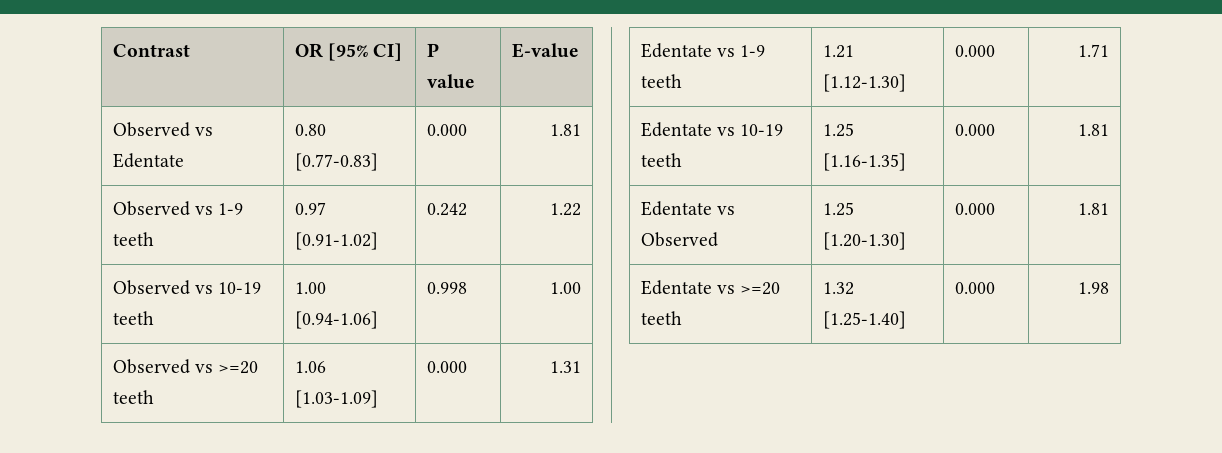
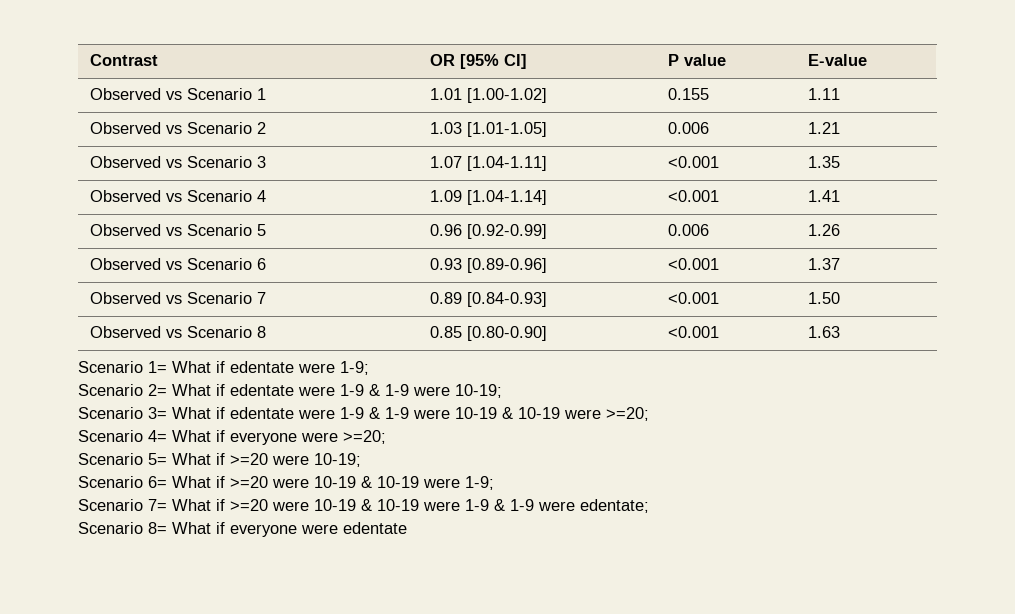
- Observed vs Edentate | 0.80 [0.77-0.83] | 0.000 | 1.81
- Observed vs 1-9 teeth | 0.97 [0.91-1.02] | 0.242 | 1.22
- Observed vs 10-19 teeth | 1.00 [0.94-1.06] | 0.998 | 1.00
- Observed vs >=20 teeth | 1.06 [1.03-1.09] | 0.000 | 1.31
- Edentate vs 1-9 teeth | 1.21 [1.12-1.30] | 0.000 | 1.71
- Edentate vs 10-19 teeth | 1.25 [1.16-1.35] | 0.000 | 1.81
- Edentate vs Observed | 1.25 [1.20-1.30] | 0.000 | 1.81
- Edentate vs >=20 teeth | 1.32 [1.25-1.40] | 0.000 | 1.98
+ Observed vs Scenario 1 | 1.01 [1.00-1.02] | 0.155 | 1.11
+ Observed vs Scenario 2 | 1.03 [1.01-1.05] | 0.006 | 1.21
+ Observed vs Scenario 3 | 1.07 [1.04-1.11] | <0.001 | 1.35
+ Observed vs Scenario 4 | 1.09 [1.04-1.14] | <0.001 | 1.41
+ Observed vs Scenario 5 | 0.96 [0.92-0.99] | 0.006 | 1.26
+ Observed vs Scenario 6 | 0.93 [0.89-0.96] | <0.001 | 1.37
+ Observed vs Scenario 7 | 0.89 [0.84-0.93] | <0.001 | 1.50
+ Observed vs Scenario 8 | 0.85 [0.80-0.90] | <0.001 | 1.63
+ Scenario 1= What if edentate were 1-9;
+ Scenario 2= What if edentate were 1-9 & 1-9 were 10-19;
+ Scenario 3= What if edentate were 1-9 & 1-9 were 10-19 & 10-19 were >=20;
+ Scenario 4= What if everyone were >=20;
+ Scenario 5= What if >=20 were 10-19;
+ Scenario 6= What if >=20 were 10-19 & 10-19 were 1-9;
+ Scenario 7= What if >=20 were 10-19 & 10-19 were 1-9 & 1-9 were edentate;
+ Scenario 8= What if everyone were edentate

